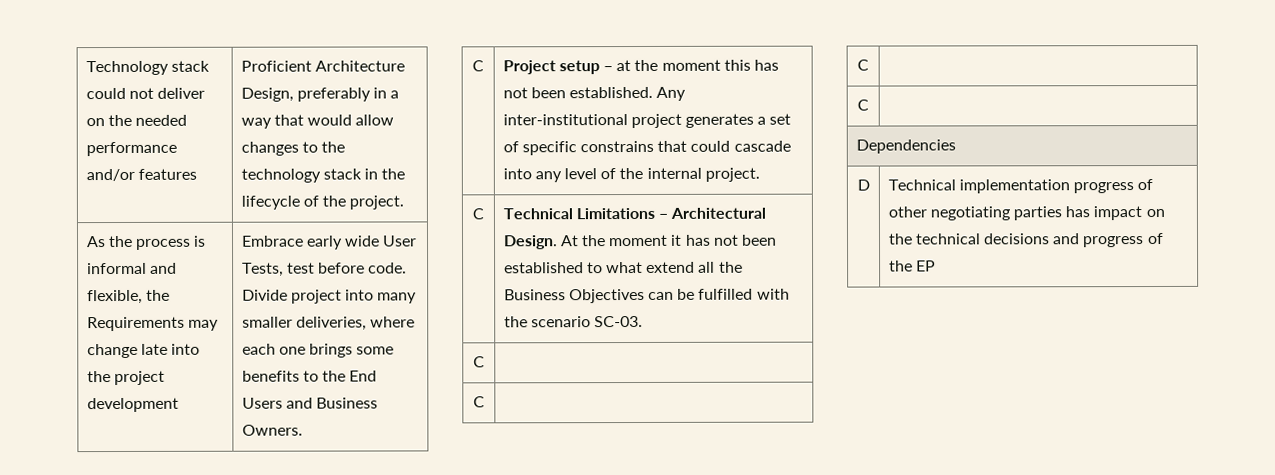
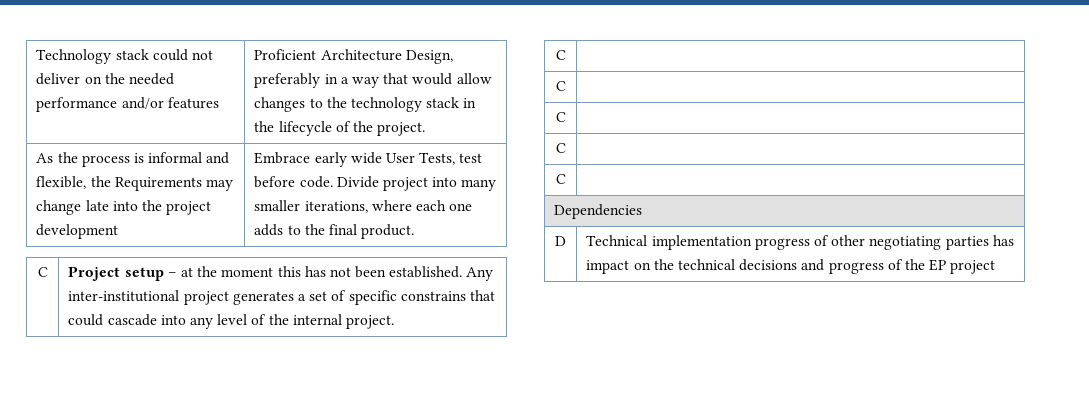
- Divide project into many smaller deliveries, where each one brings some benefits to the End Users and Business Owners.
+ Divide project into many smaller iterations, where each one adds to the final product.
  C | Project setup – at the moment this has not been established. Any inter-institutional project generates a set of specific constrains that could cascade into any level of the internal project.
- C | Technical Limitations – Architectural Design. At the moment it has not been established to what extend all the Business Objectives can be fulfilled with the scenario SC-03.
+ C |
- D | Technical implementation progress of other negotiating parties has impact on the technical decisions and progress of the EP
+ D | Technical implementation progress of other negotiating parties has impact on the technical decisions and progress of the EP project

